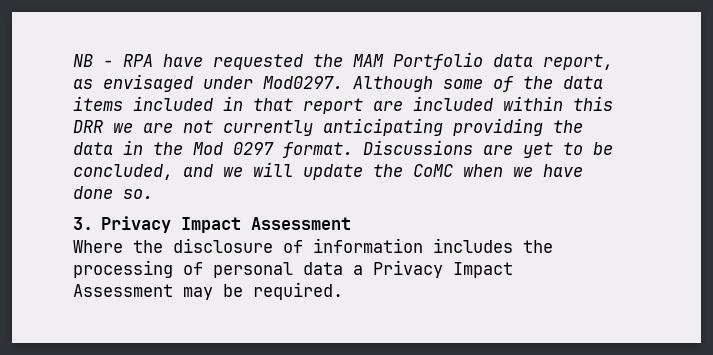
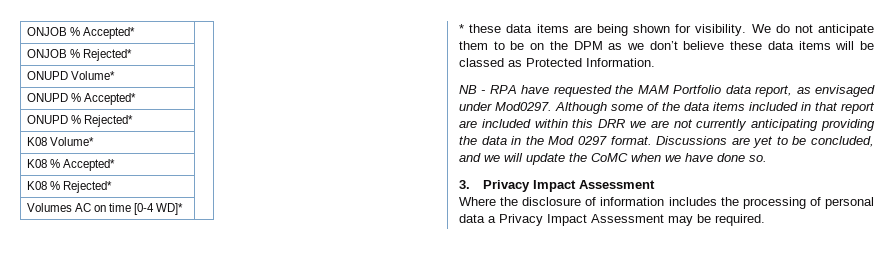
+ ONJOB % Accepted* |
+ ONJOB % Rejected* |
+ ONUPD Volume* |
+ ONUPD % Accepted* |
+ ONUPD % Rejected* |
+ K08 Volume* |
+ K08 % Accepted* |
+ K08 % Rejected* |
+ Volumes AC on time [0-4 WD]* |
+ * these data items are being shown for visibility. We do not anticipate them to be on the DPM as we don’t believe these data items will be classed as Protected Information.

